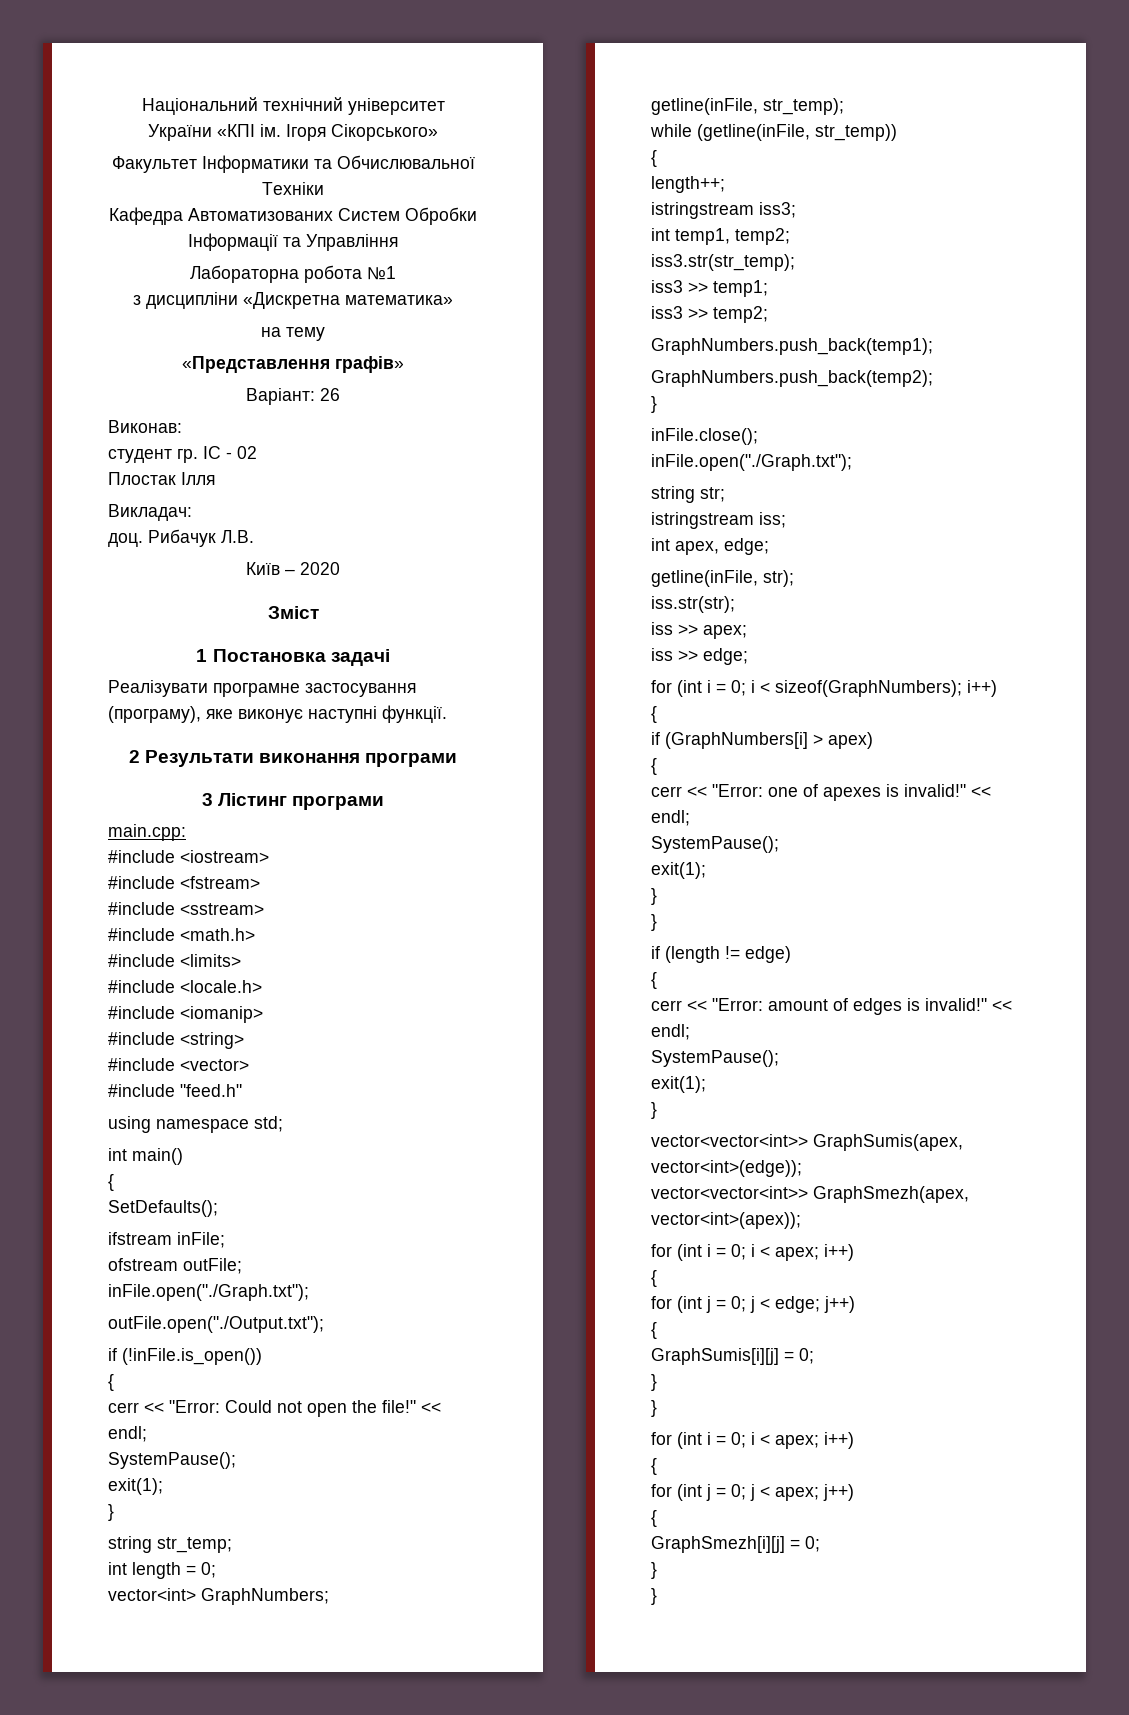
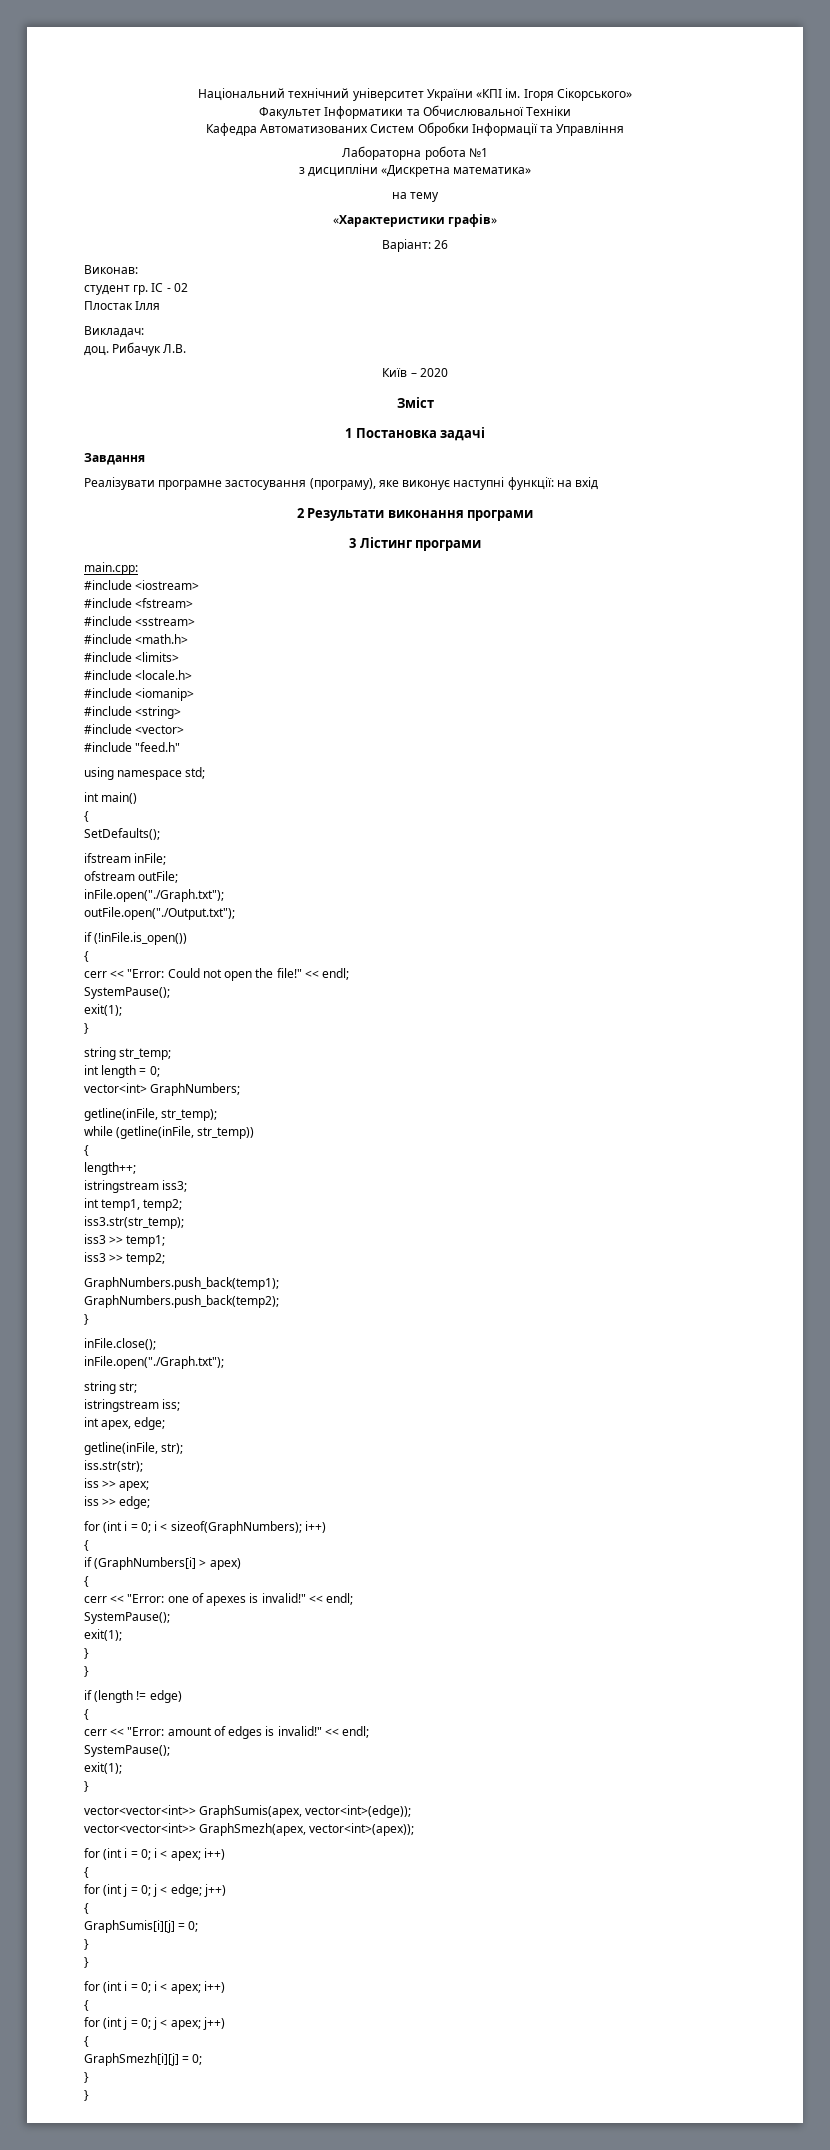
- «Представлення графів»
+ «Характеристики графів»
+ Завдання
- Реалізувати програмне застосування (програму), яке виконує наступні функції.
+ Реалізувати програмне застосування (програму), яке виконує наступні функції: на вхід

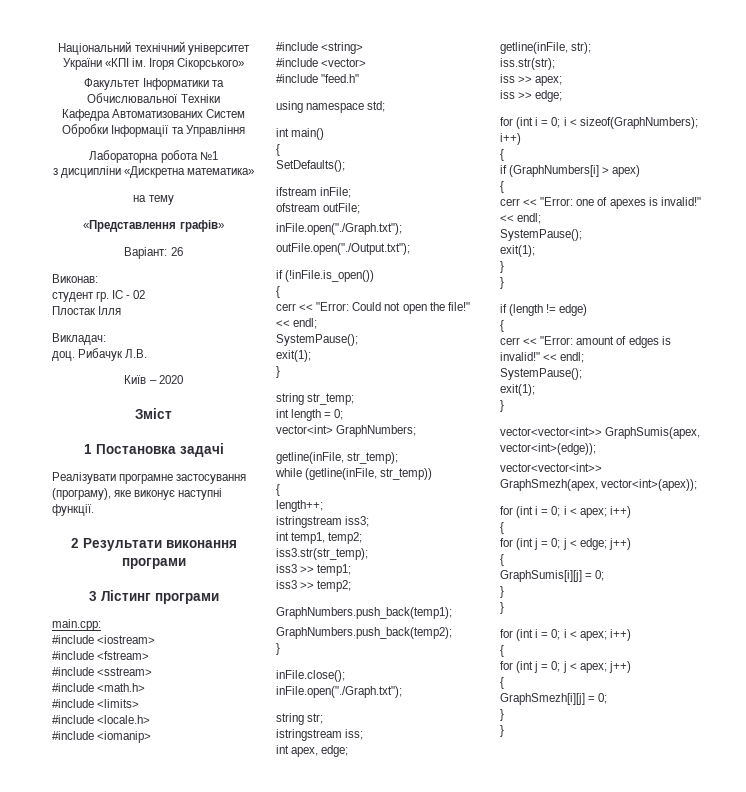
- «Характеристики графів»
+ «Представлення графів»
- Завдання
- Реалізувати програмне застосування (програму), яке виконує наступні функції: на вхід
+ Реалізувати програмне застосування (програму), яке виконує наступні функції.

